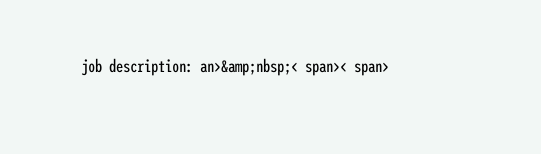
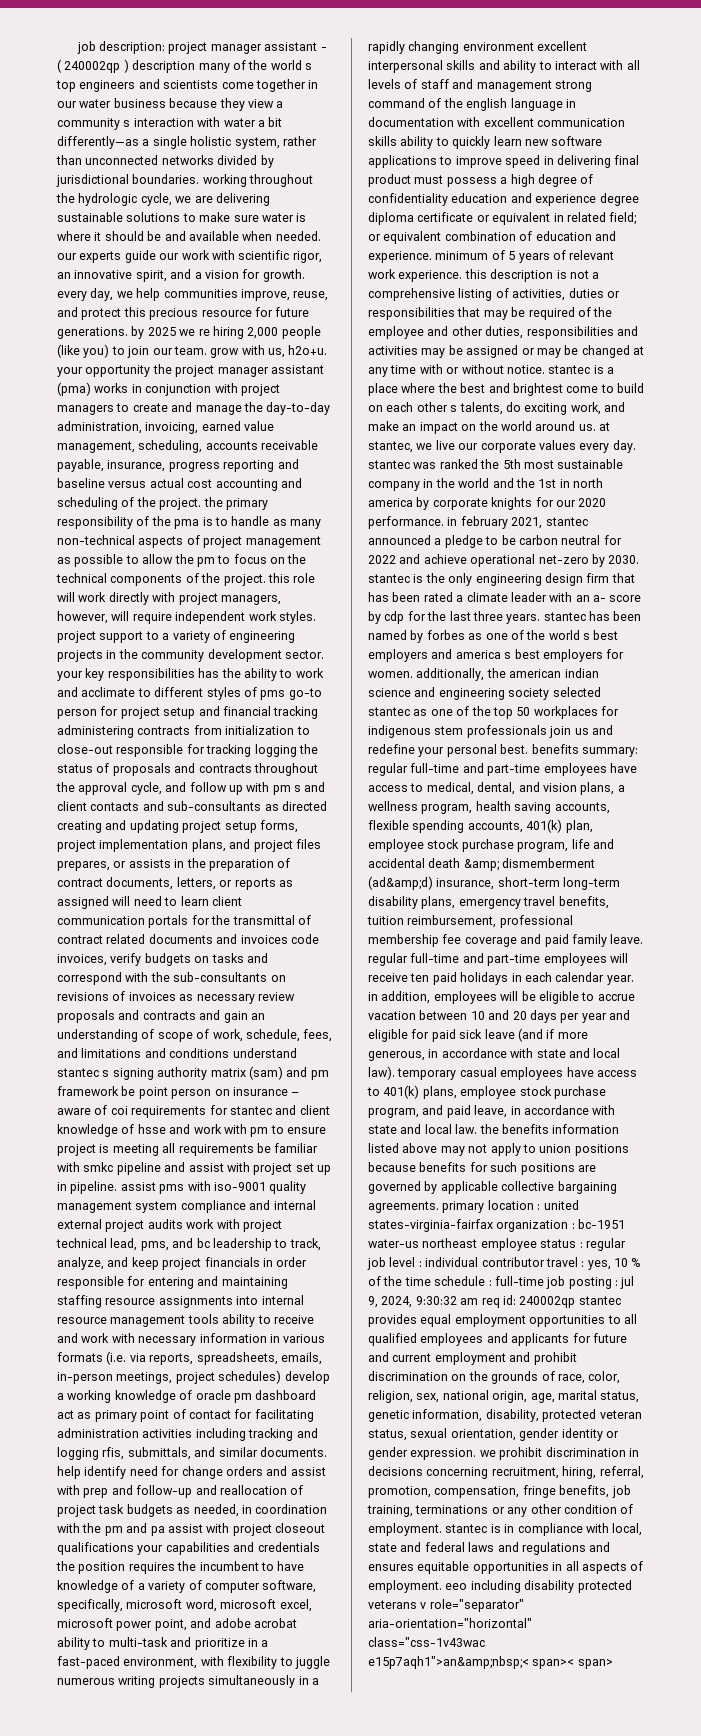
- job description: an>&amp;nbsp;< span>< span>
+ job description: project manager assistant - ( 240002qp ) description many of the world s top engineers and scientists come together in our water business because they view a community s interaction with water a bit differently—as a single holistic system, rather than unconnected networks divided by jurisdictional boundaries. working throughout the hydrologic cycle, we are delivering sustainable solutions to make sure water is where it should be and available when needed. our experts guide our work with scientific rigor, an innovative spirit, and a vision for growth. every day, we help communities improve, reuse, and protect this precious resource for future generations. by 2025 we re hiring 2,000 people (like you) to join our team. grow with us, h2o+u. your opportunity the project manager assistant (pma) works in conjunction with project managers to create and manage the day-to-day administration, invoicing, earned value management, scheduling, accounts receivable payable, insurance, progress reporting and baseline versus actual cost accounting and scheduling of the project. the primary responsibility of the pma is to handle as many non-technical aspects of project management as possible to allow the pm to focus on the technical components of the project. this role will work directly with project managers, however, will require independent work styles. project support to a variety of engineering projects in the community development sector. your key responsibilities has the ability to work and acclimate to different styles of pms go-to person for project setup and financial tracking administering contracts from initialization to close-out responsible for tracking logging the status of proposals and contracts throughout the approval cycle, and follow up with pm s and client contacts and sub-consultants as directed creating and updating project setup forms, project implementation plans, and project files prepares, or assists in the preparation of contract documents, letters, or reports as assigned will need to learn client communication portals for the transmittal of contract related documents and invoices code invoices, verify budgets on tasks and correspond with the sub-consultants on revisions of invoices as necessary review proposals and contracts and gain an understanding of scope of work, schedule, fees, and limitations and conditions understand stantec s signing authority matrix (sam) and pm framework be point person on insurance – aware of coi requirements for stantec and client knowledge of hsse and work with pm to ensure project is meeting all requirements be familiar with smkc pipeline and assist with project set up in pipeline. assist pms with iso-9001 quality management system compliance and internal external project audits work with project technical lead, pms, and bc leadership to track, analyze, and keep project financials in order responsible for entering and maintaining staffing resource assignments into internal resource management tools ability to receive and work with necessary information in various formats (i.e. via reports, spreadsheets, emails, in-person meetings, project schedules) develop a working knowledge of oracle pm dashboard act as primary point of contact for facilitating administration activities including tracking and logging rfis, submittals, and similar documents. help identify need for change orders and assist with prep and follow-up and reallocation of project task budgets as needed, in coordination with the pm and pa assist with project closeout qualifications your capabilities and credentials the position requires the incumbent to have knowledge of a variety of computer software, specifically, microsoft word, microsoft excel, microsoft power point, and adobe acrobat ability to multi-task and prioritize in a fast-paced environment, with flexibility to juggle numerous writing projects simultaneously in a rapidly changing environment excellent interpersonal skills and ability to interact with all levels of staff and management strong command of the english language in documentation with excellent communication skills ability to quickly learn new software applications to improve speed in delivering final product must possess a high degree of confidentiality education and experience degree diploma certificate or equivalent in related field; or equivalent combination of education and experience. minimum of 5 years of relevant work experience. this description is not a comprehensive listing of activities, duties or responsibilities that may be required of the employee and other duties, responsibilities and activities may be assigned or may be changed at any time with or without notice. stantec is a place where the best and brightest come to build on each other s talents, do exciting work, and make an impact on the world around us. at stantec, we live our corporate values every day. stantec was ranked the 5th most sustainable company in the world and the 1st in north america by corporate knights for our 2020 performance. in february 2021, stantec announced a pledge to be carbon neutral for 2022 and achieve operational net-zero by 2030. stantec is the only engineering design firm that has been rated a climate leader with an a- score by cdp for the last three years. stantec has been named by forbes as one of the world s best employers and america s best employers for women. additionally, the american indian science and engineering society selected stantec as one of the top 50 workplaces for indigenous stem professionals join us and redefine your personal best. benefits summary: regular full-time and part-time employees have access to medical, dental, and vision plans, a wellness program, health saving accounts, flexible spending accounts, 401(k) plan, employee stock purchase program, life and accidental death &amp; dismemberment (ad&amp;d) insurance, short-term long-term disability plans, emergency travel benefits, tuition reimbursement, professional membership fee coverage and paid family leave. regular full-time and part-time employees will receive ten paid holidays in each calendar year. in addition, employees will be eligible to accrue vacation between 10 and 20 days per year and eligible for paid sick leave (and if more generous, in accordance with state and local law). temporary casual employees have access to 401(k) plans, employee stock purchase program, and paid leave, in accordance with state and local law. the benefits information listed above may not apply to union positions because benefits for such positions are governed by applicable collective bargaining agreements. primary location : united states-virginia-fairfax organization : bc-1951 water-us northeast employee status : regular job level : individual contributor travel : yes, 10 % of the time schedule : full-time job posting : jul 9, 2024, 9:30:32 am req id: 240002qp stantec provides equal employment opportunities to all qualified employees and applicants for future and current employment and prohibit discrimination on the grounds of race, color, religion, sex, national origin, age, marital status, genetic information, disability, protected veteran status, sexual orientation, gender identity or gender expression. we prohibit discrimination in decisions concerning recruitment, hiring, referral, promotion, compensation, fringe benefits, job training, terminations or any other condition of employment. stantec is in compliance with local, state and federal laws and regulations and ensures equitable opportunities in all aspects of employment. eeo including disability protected veterans v role="separator" aria-orientation="horizontal" class="css-1v43wac e15p7aqh1">an&amp;nbsp;< span>< span>

